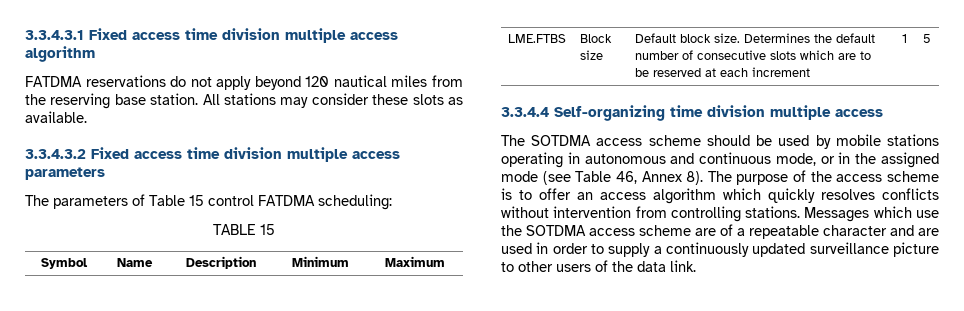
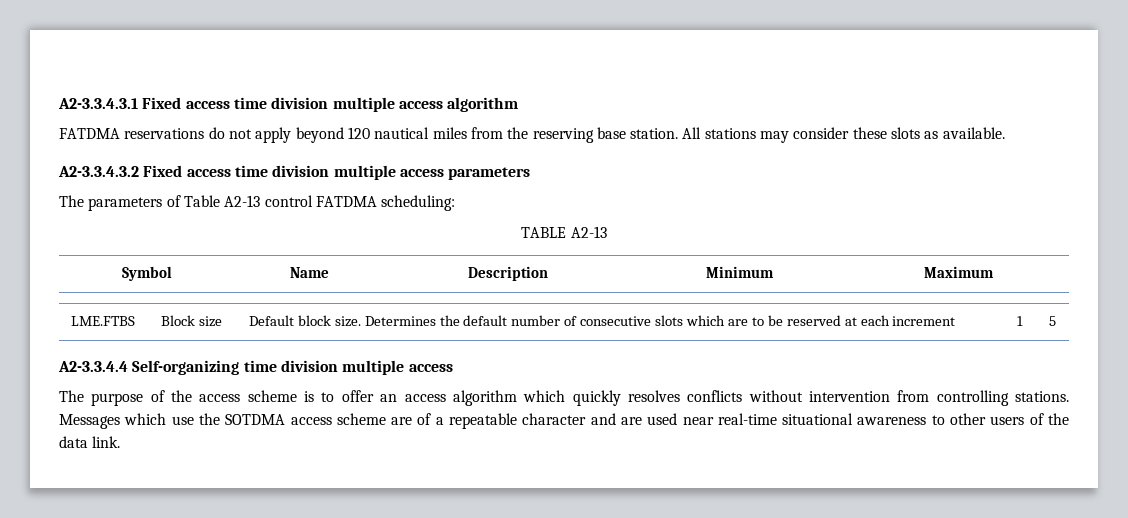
- 3.3.4.3.1 Fixed access time division multiple access algorithm
+ A2-3.3.4.3.1 Fixed access time division multiple access algorithm
- 3.3.4.3.2 Fixed access time division multiple access parameters
+ A2-3.3.4.3.2 Fixed access time division multiple access parameters
- The parameters of Table 15 control FATDMA scheduling:
+ The parameters of Table A2-13 control FATDMA scheduling:
- TABLE 15
+ TABLE A2-13
- 3.3.4.4 Self-organizing time division multiple access
+ A2-3.3.4.4 Self-organizing time division multiple access
- The SOTDMA access scheme should be used by mobile stations operating in autonomous and continuous mode, or in the assigned mode (see Table 46, Annex 8). The purpose of the access scheme is to offer an access algorithm which quickly resolves conflicts without intervention from controlling stations.
+ The purpose of the access scheme is to offer an access algorithm which quickly resolves conflicts without intervention from controlling stations.
- Messages which use the SOTDMA access scheme are of a repeatable character and are used in order to supply a continuously updated surveillance picture to other users of the data link.
+ Messages which use the SOTDMA access scheme are of a repeatable character and are used near real-time situational awareness to other users of the data link.

